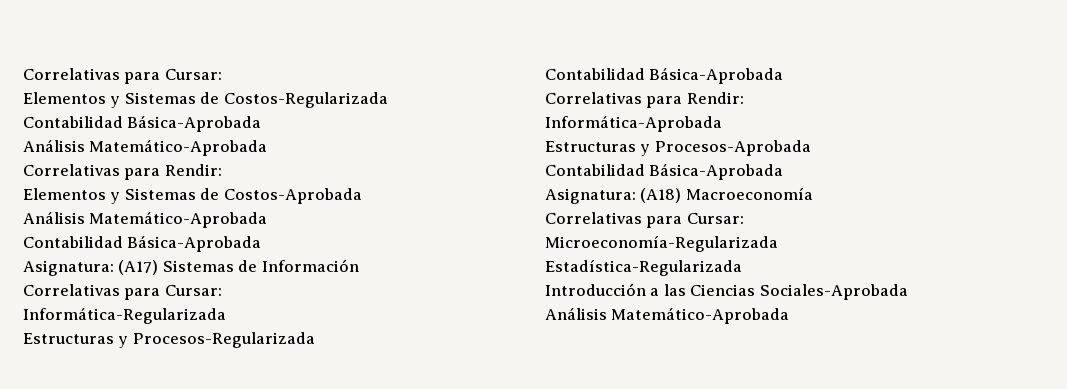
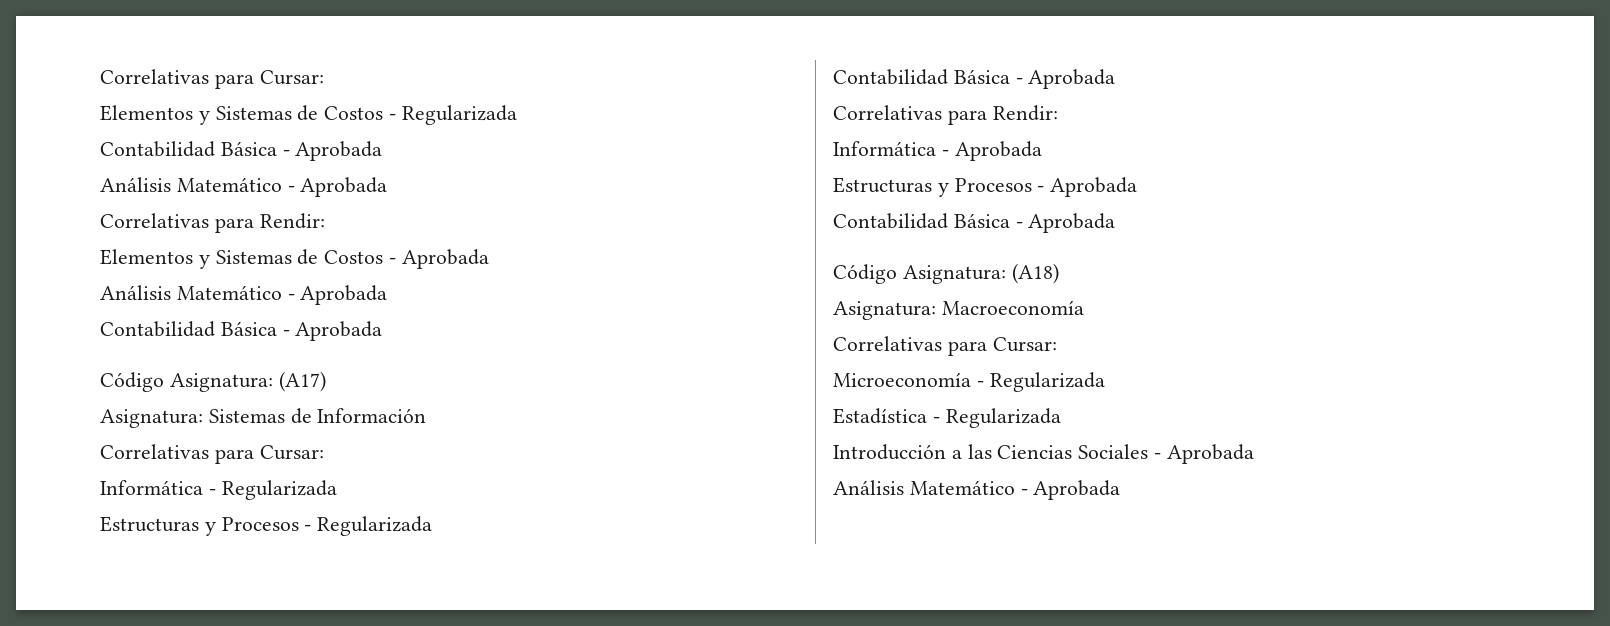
- Elementos y Sistemas de Costos-Regularizada
- Contabilidad Básica-Aprobada
- Análisis Matemático-Aprobada
+ Elementos y Sistemas de Costos - Regularizada
+ Contabilidad Básica - Aprobada
+ Análisis Matemático - Aprobada
- Elementos y Sistemas de Costos-Aprobada
- Análisis Matemático-Aprobada
- Contabilidad Básica-Aprobada
- Asignatura: (A17) Sistemas de Información
+ Elementos y Sistemas de Costos - Aprobada
+ Análisis Matemático - Aprobada
+ Contabilidad Básica - Aprobada
+ Código Asignatura: (A17)
+ Asignatura: Sistemas de Información
- Informática-Regularizada
- Estructuras y Procesos-Regularizada
- Contabilidad Básica-Aprobada
+ Informática - Regularizada
+ Estructuras y Procesos - Regularizada
+ Contabilidad Básica - Aprobada
  Correlativas para Rendir:
- Informática-Aprobada
- Estructuras y Procesos-Aprobada
- Contabilidad Básica-Aprobada
- Asignatura: (A18) Macroeconomía
+ Informática - Aprobada
+ Estructuras y Procesos - Aprobada
+ Contabilidad Básica - Aprobada
+ Código Asignatura: (A18)
+ Asignatura: Macroeconomía
- Microeconomía-Regularizada
- Estadística-Regularizada
- Introducción a las Ciencias Sociales-Aprobada
- Análisis Matemático-Aprobada
+ Microeconomía - Regularizada
+ Estadística - Regularizada
+ Introducción a las Ciencias Sociales - Aprobada
+ Análisis Matemático - Aprobada

